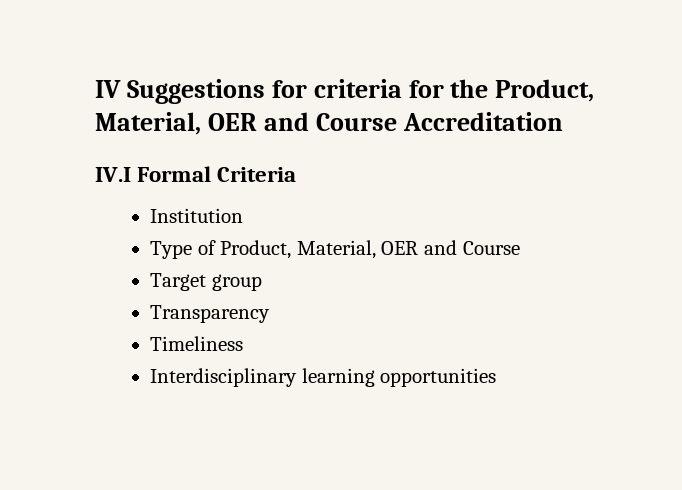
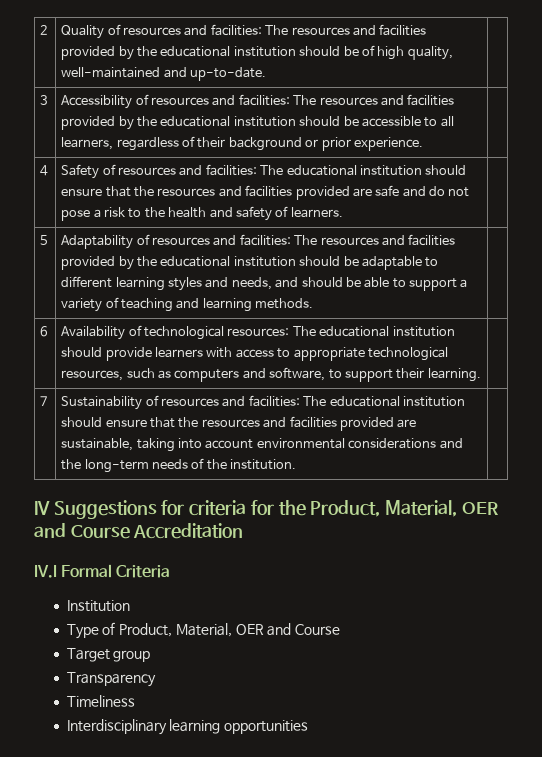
+ 2 | Quality of resources and facilities: The resources and facilities provided by the educational institution should be of high quality, well-maintained and up-to-date. |
+ 3 | Accessibility of resources and facilities: The resources and facilities provided by the educational institution should be accessible to all learners, regardless of their background or prior experience. |
+ 4 | Safety of resources and facilities: The educational institution should ensure that the resources and facilities provided are safe and do not pose a risk to the health and safety of learners. |
+ 5 | Adaptability of resources and facilities: The resources and facilities provided by the educational institution should be adaptable to different learning styles and needs, and should be able to support a variety of teaching and learning methods. |
+ 6 | Availability of technological resources: The educational institution should provide learners with access to appropriate technological resources, such as computers and software, to support their learning. |
+ 7 | Sustainability of resources and facilities: The educational institution should ensure that the resources and facilities provided are sustainable, taking into account environmental considerations and the long-term needs of the institution. |

